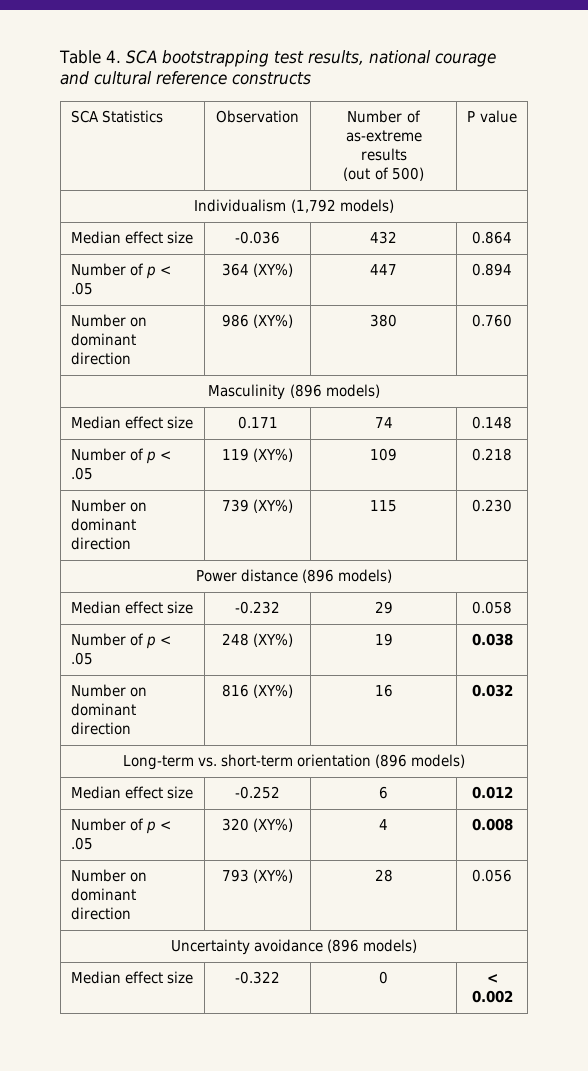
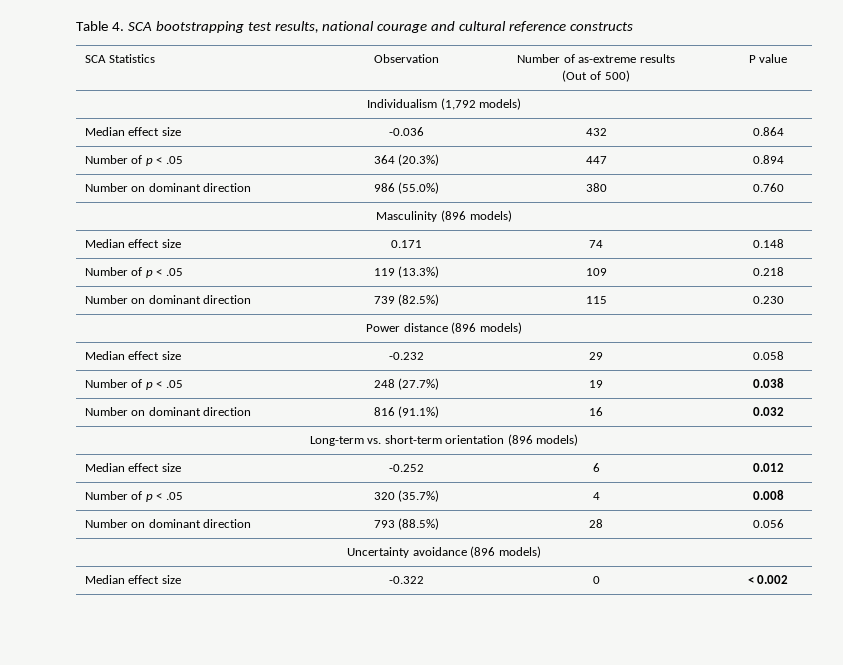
  SCA Statistics | Observation | Number of as-extreme results
- (out of 500) | P value
+ (Out of 500) | P value
- Number of p < .05 | 364 (XY%) | 447 | 0.894
+ Number of p < .05 | 364 (20.3%) | 447 | 0.894
- Number on dominant direction | 986 (XY%) | 380 | 0.760
+ Number on dominant direction | 986 (55.0%) | 380 | 0.760
- Number of p < .05 | 119 (XY%) | 109 | 0.218
+ Number of p < .05 | 119 (13.3%) | 109 | 0.218
- Number on dominant direction | 739 (XY%) | 115 | 0.230
+ Number on dominant direction | 739 (82.5%) | 115 | 0.230
- Number of p < .05 | 248 (XY%) | 19 | 0.038
+ Number of p < .05 | 248 (27.7%) | 19 | 0.038
- Number on dominant direction | 816 (XY%) | 16 | 0.032
+ Number on dominant direction | 816 (91.1%) | 16 | 0.032
- Number of p < .05 | 320 (XY%) | 4 | 0.008
+ Number of p < .05 | 320 (35.7%) | 4 | 0.008
- Number on dominant direction | 793 (XY%) | 28 | 0.056
+ Number on dominant direction | 793 (88.5%) | 28 | 0.056

